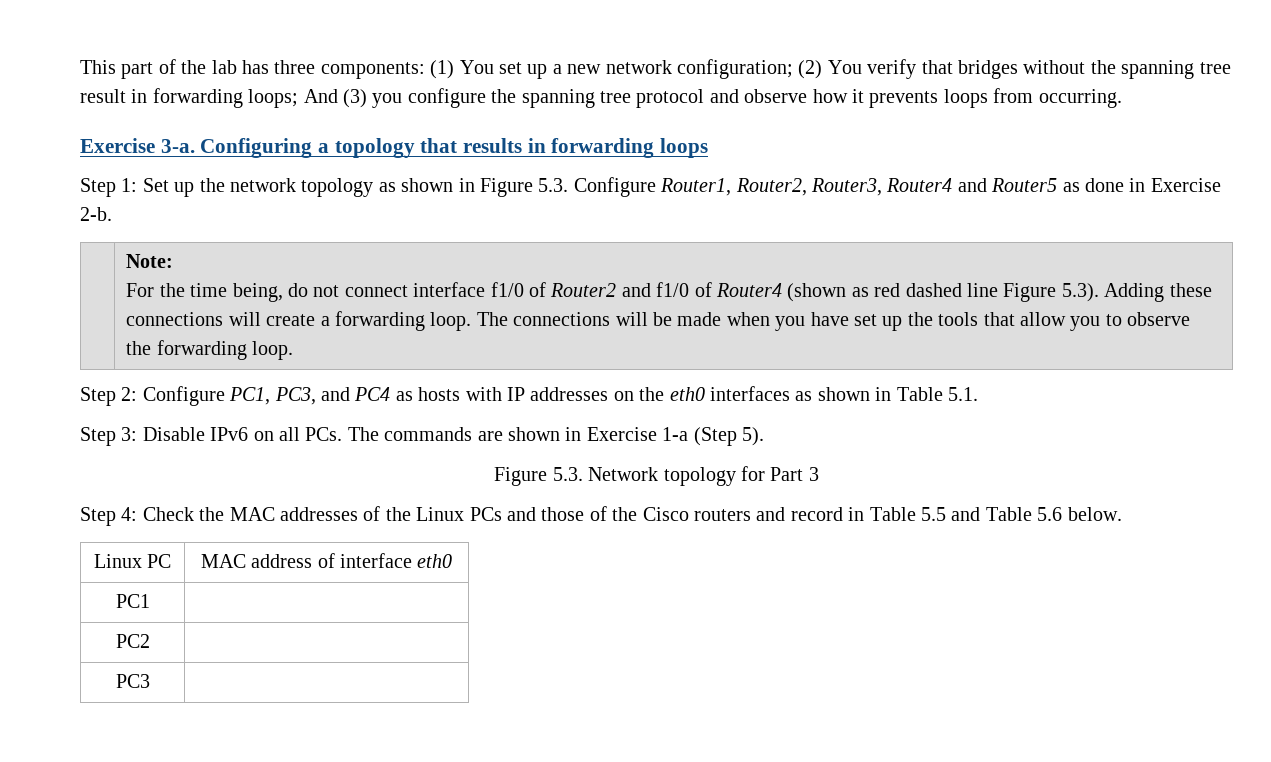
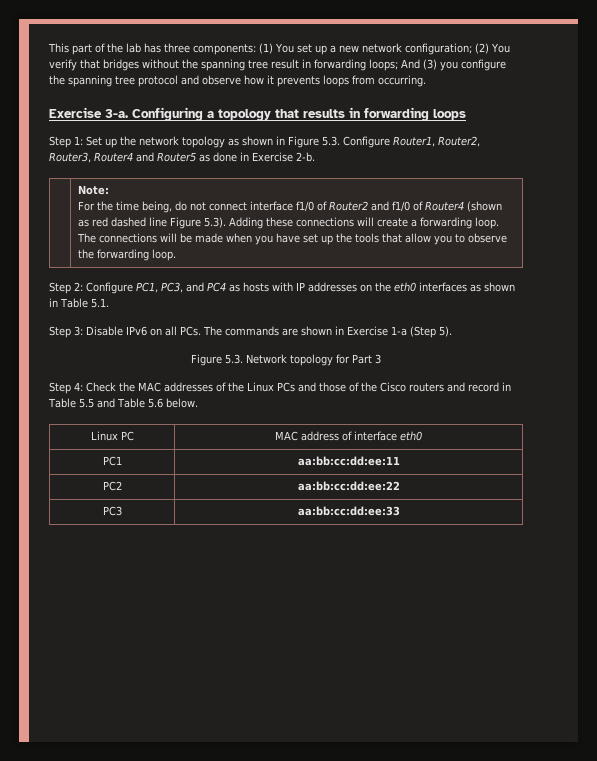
- PC1 |
+ PC1 | aa:bb:cc:dd:ee:11
- PC2 |
+ PC2 | aa:bb:cc:dd:ee:22
- PC3 |
+ PC3 | aa:bb:cc:dd:ee:33

